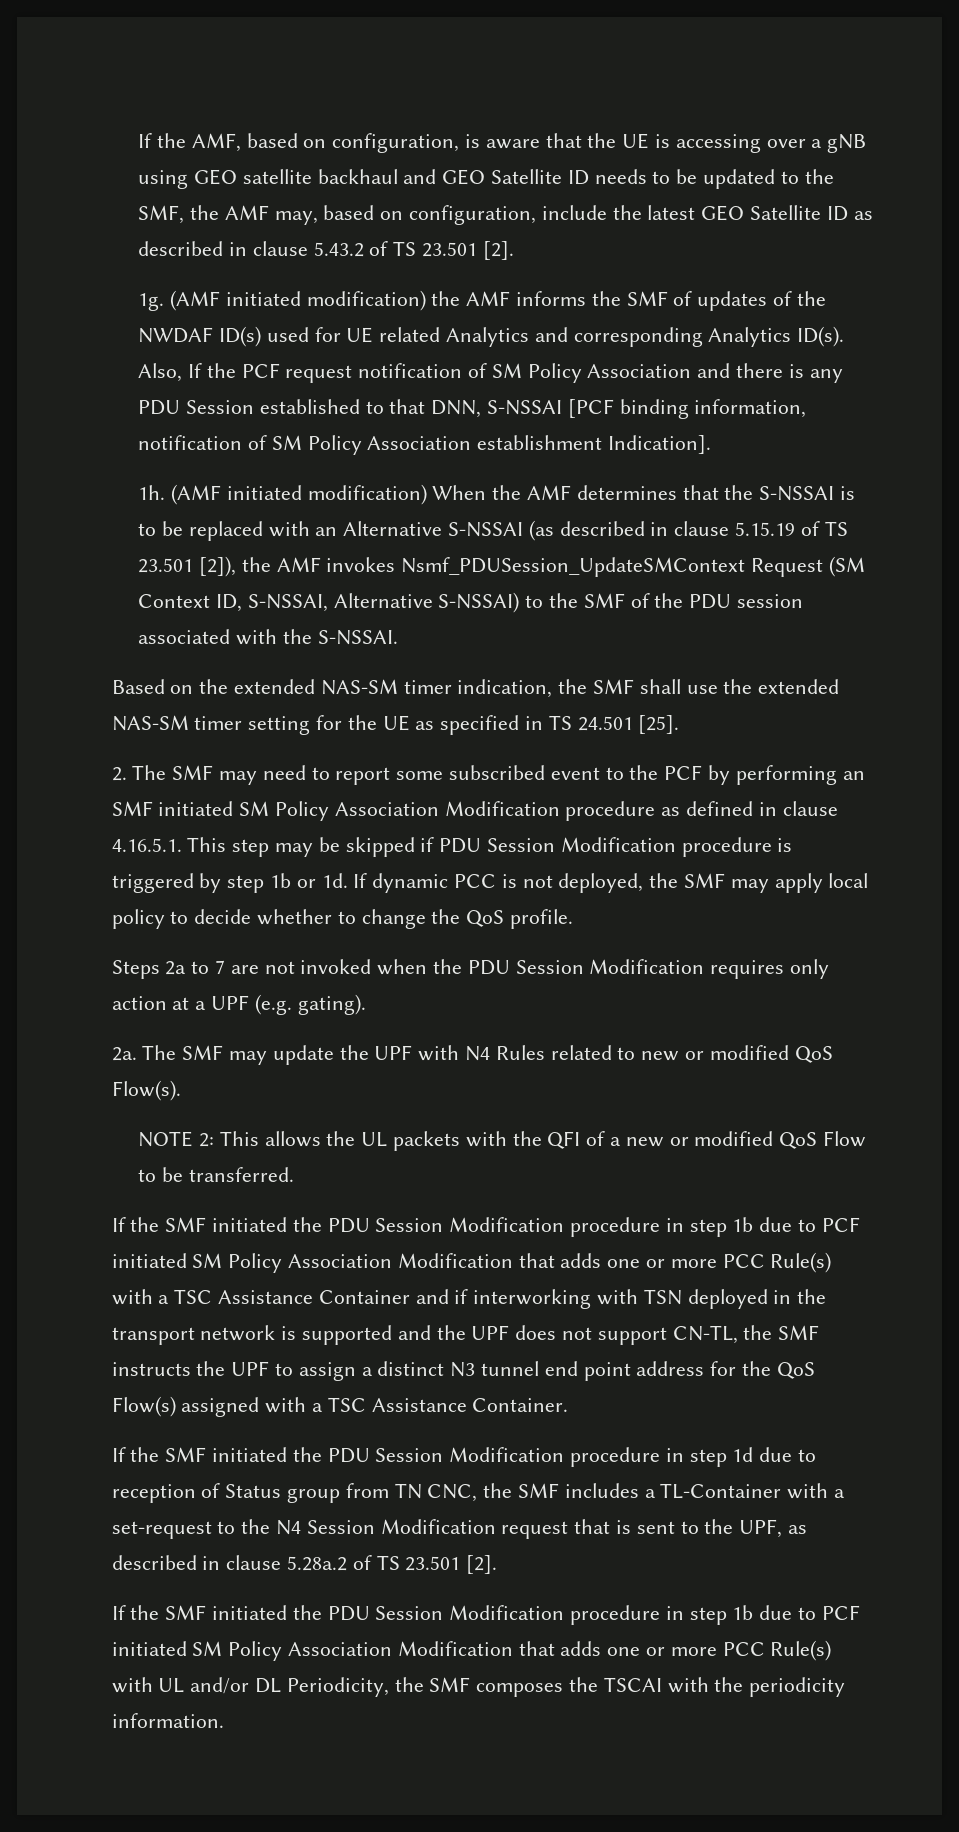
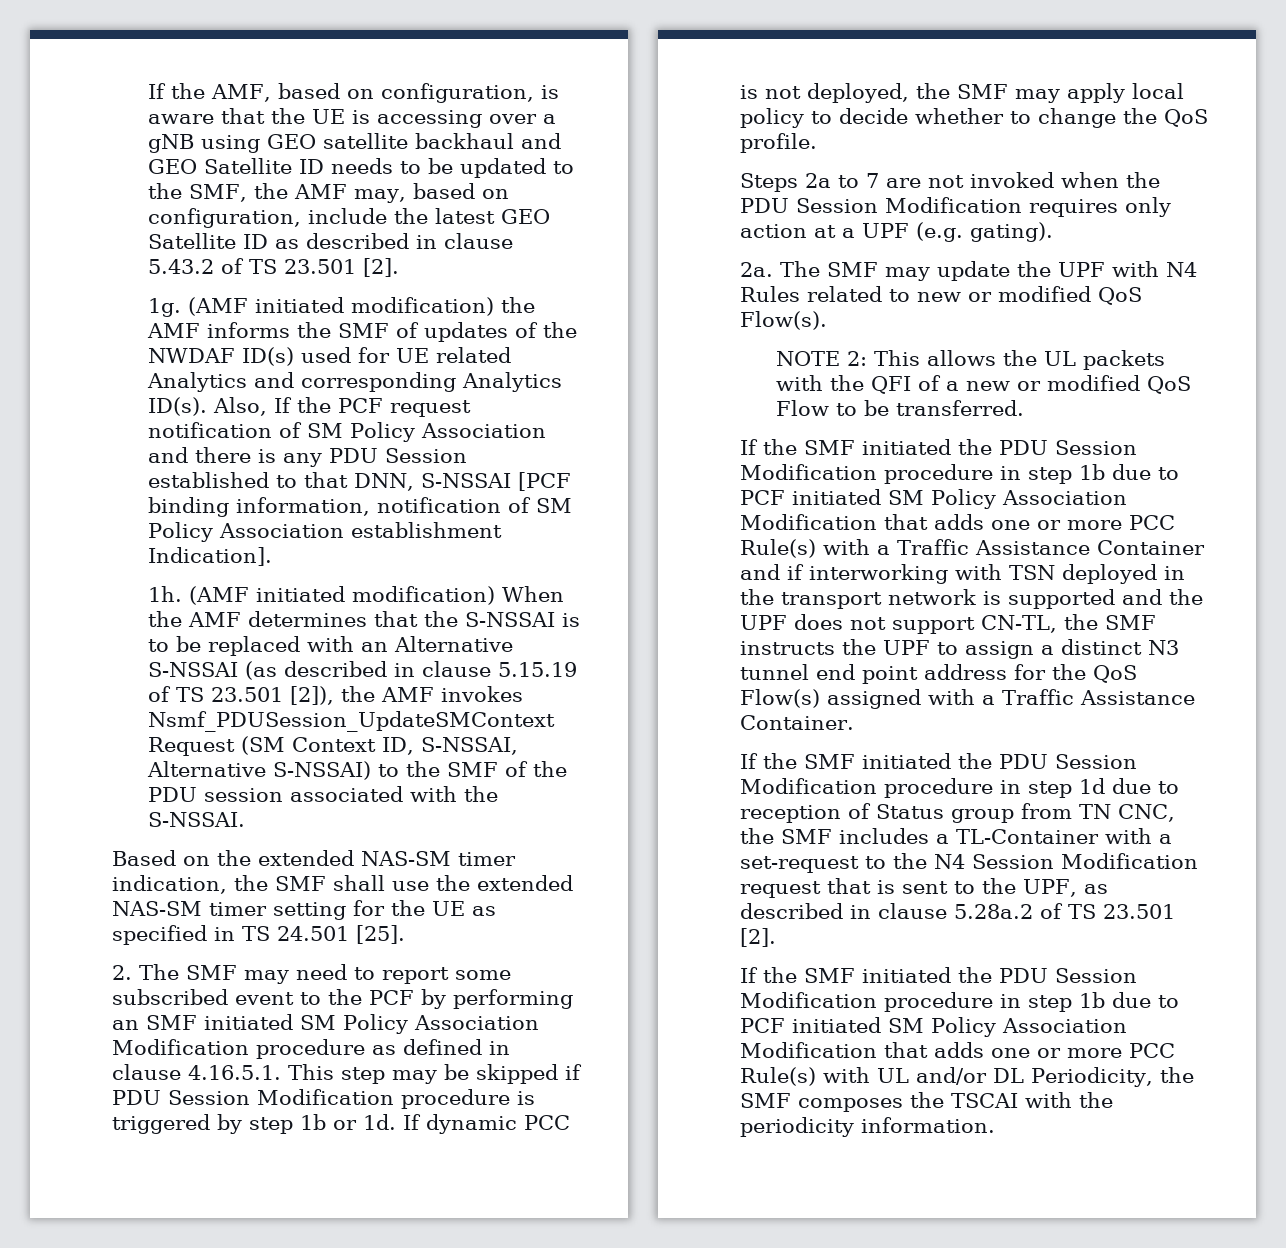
- If the SMF initiated the PDU Session Modification procedure in step 1b due to PCF initiated SM Policy Association Modification that adds one or more PCC Rule(s) with a TSC Assistance Container and if interworking with TSN deployed in the transport network is supported and the UPF does not support CN-TL, the SMF instructs the UPF to assign a distinct N3 tunnel end point address for the QoS Flow(s) assigned with a TSC Assistance Container.
+ If the SMF initiated the PDU Session Modification procedure in step 1b due to PCF initiated SM Policy Association Modification that adds one or more PCC Rule(s) with a Traffic Assistance Container and if interworking with TSN deployed in the transport network is supported and the UPF does not support CN-TL, the SMF instructs the UPF to assign a distinct N3 tunnel end point address for the QoS Flow(s) assigned with a Traffic Assistance Container.

